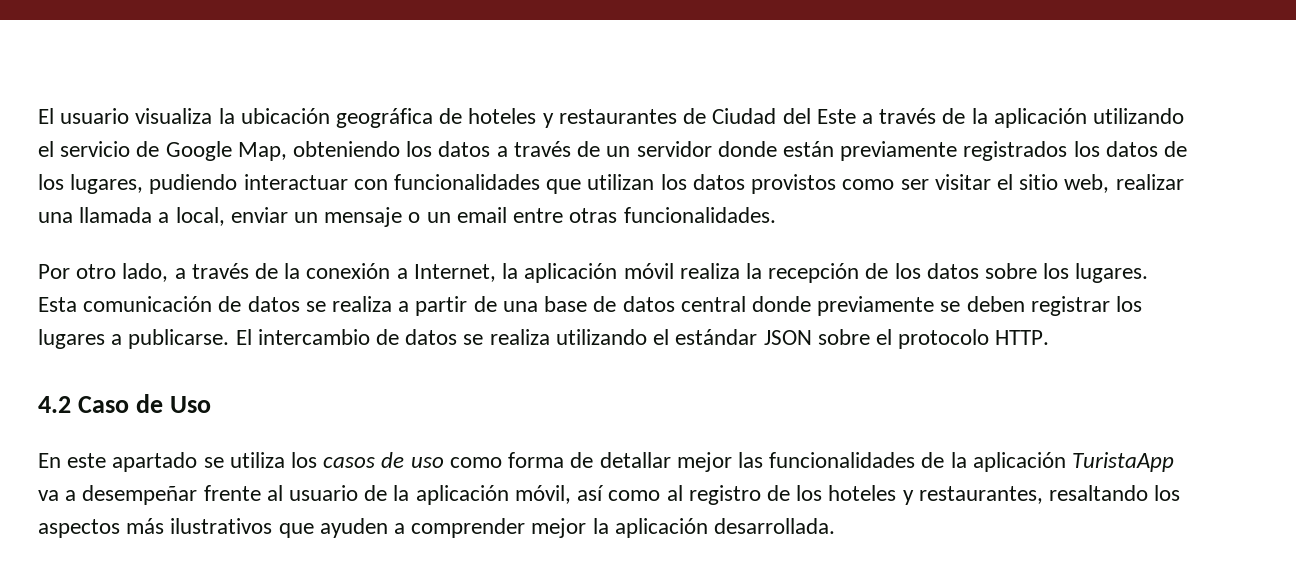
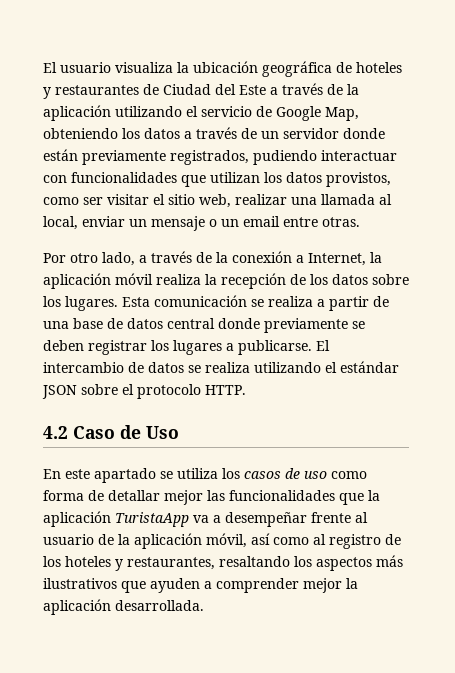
- El usuario visualiza la ubicación geográfica de hoteles y restaurantes de Ciudad del Este a través de la aplicación utilizando el servicio de Google Map, obteniendo los datos a través de un servidor donde están previamente registrados los datos de los lugares, pudiendo interactuar con funcionalidades que utilizan los datos provistos como ser visitar el sitio web, realizar una llamada a local, enviar un mensaje o un email entre otras funcionalidades.
+ El usuario visualiza la ubicación geográfica de hoteles y restaurantes de Ciudad del Este a través de la aplicación utilizando el servicio de Google Map, obteniendo los datos a través de un servidor donde están previamente registrados, pudiendo interactuar con funcionalidades que utilizan los datos provistos, como ser visitar el sitio web, realizar una llamada al local, enviar un mensaje o un email entre otras.
- Esta comunicación de datos se realiza a partir de una base de datos central donde previamente se deben registrar los lugares a publicarse.
+ Esta comunicación se realiza a partir de una base de datos central donde previamente se deben registrar los lugares a publicarse.
- En este apartado se utiliza los casos de uso como forma de detallar mejor las funcionalidades de la aplicación TuristaApp va a desempeñar frente al usuario de la aplicación móvil, así como al registro de los hoteles y restaurantes, resaltando los aspectos más ilustrativos que ayuden a comprender mejor la aplicación desarrollada.
+ En este apartado se utiliza los casos de uso como forma de detallar mejor las funcionalidades que la aplicación TuristaApp va a desempeñar frente al usuario de la aplicación móvil, así como al registro de los hoteles y restaurantes, resaltando los aspectos más ilustrativos que ayuden a comprender mejor la aplicación desarrollada.

